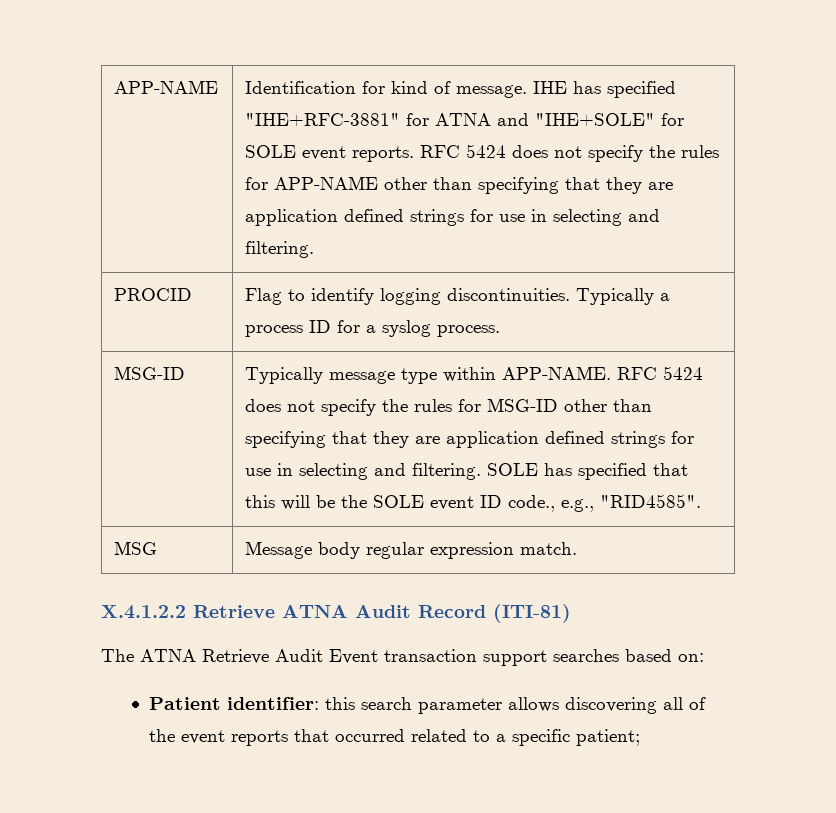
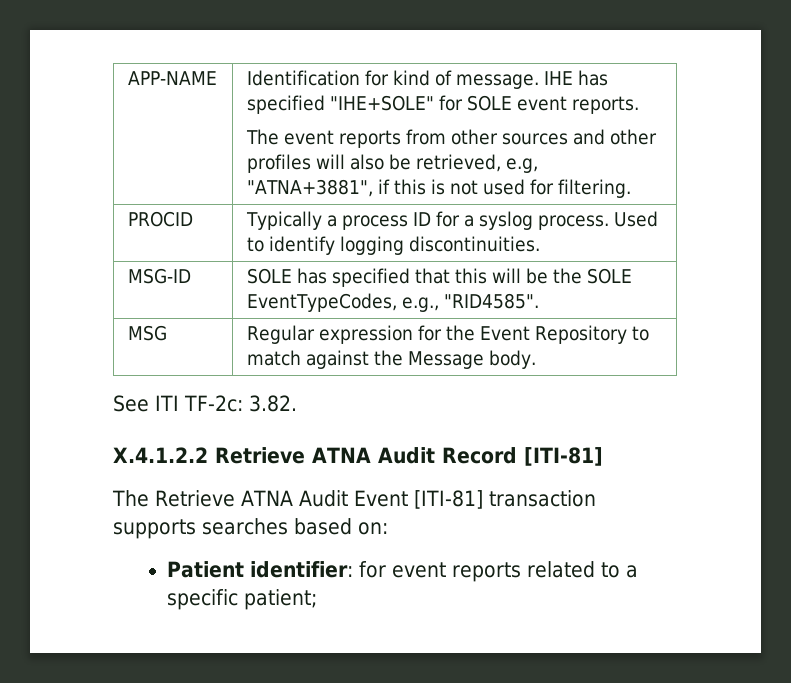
- IHE has specified "IHE+RFC-3881" for ATNA and "IHE+SOLE" for SOLE event reports. RFC 5424 does not specify the rules for APP-NAME other than specifying that they are application defined strings for use in selecting and filtering.
- PROCID | Flag to identify logging discontinuities. Typically a process ID for a syslog process.
- MSG-ID | Typically message type within APP-NAME. RFC 5424 does not specify the rules for MSG-ID other than specifying that they are application defined strings for use in selecting and filtering. SOLE has specified that this will be the SOLE event ID code., e.g., "RID4585".
+ IHE has specified "IHE+SOLE" for SOLE event reports.
+ The event reports from other sources and other profiles will also be retrieved, e.g, "ATNA+3881", if this is not used for filtering.
+ PROCID | Typically a process ID for a syslog process. Used to identify logging discontinuities.
+ MSG-ID | SOLE has specified that this will be the SOLE EventTypeCodes, e.g., "RID4585".
- MSG | Message body regular expression match.
+ MSG | Regular expression for the Event Repository to match against the Message body.
+ See ITI TF-2c: 3.82.
- X.4.1.2.2 Retrieve ATNA Audit Record (ITI-81)
- The ATNA Retrieve Audit Event transaction support searches based on:
+ X.4.1.2.2 Retrieve ATNA Audit Record [ITI-81]
+ The Retrieve ATNA Audit Event [ITI-81] transaction supports searches based on:
- Patient identifier: this search parameter allows discovering all of the event reports that occurred related to a specific patient;
+ Patient identifier: for event reports related to a specific patient;

